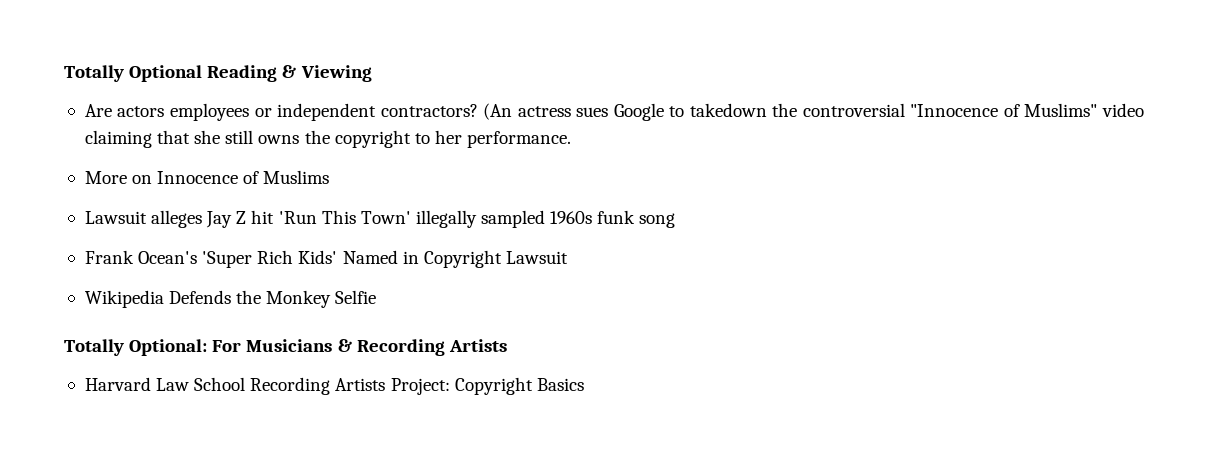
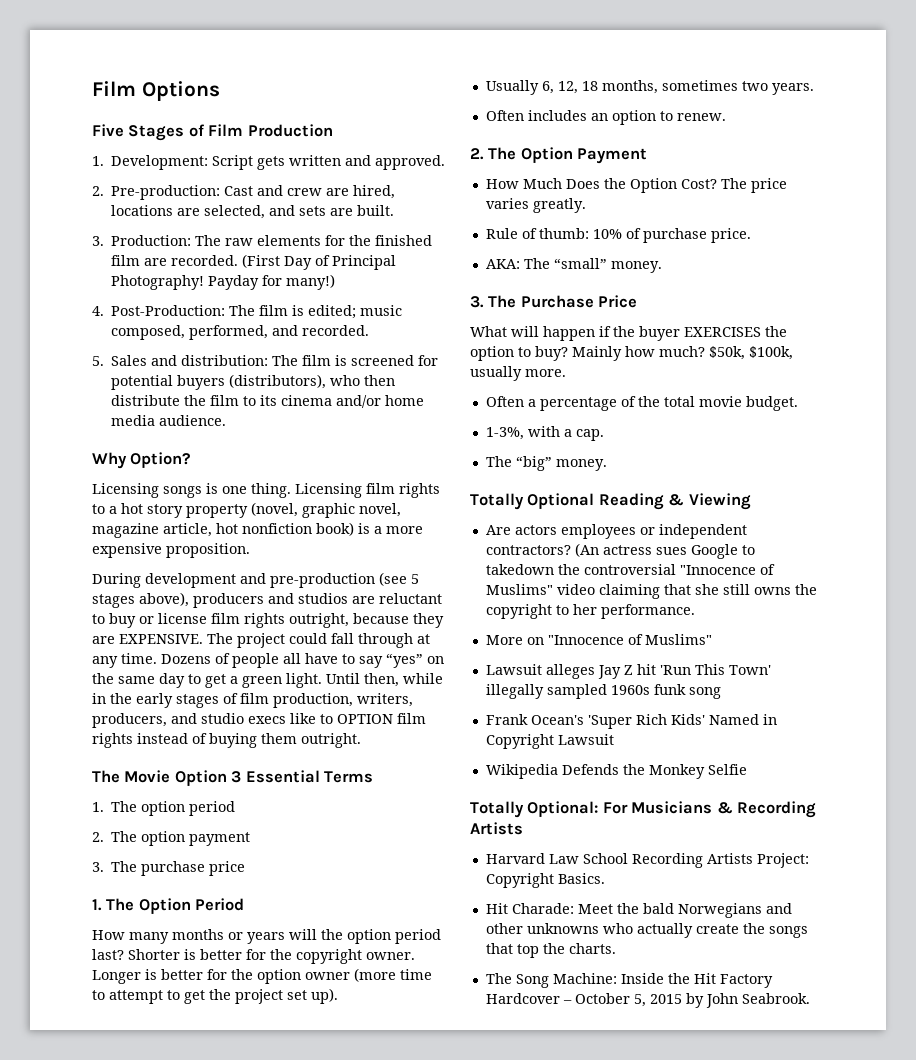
+ Film Options
+ Five Stages of Film Production
+ 1. Development: Script gets written and approved.
+ 2. Pre-production: Cast and crew are hired, locations are selected, and sets are built.
+ 3. Production: The raw elements for the finished film are recorded. (First Day of Principal Photography! Payday for many!)
+ 4. Post-Production: The film is edited; music composed, performed, and recorded.
+ 5. Sales and distribution: The film is screened for potential buyers (distributors), who then distribute the film to its cinema and/or home media audience.
+ Why Option?
+ Licensing songs is one thing. Licensing film rights to a hot story property (novel, graphic novel, magazine article, hot nonfiction book) is a more expensive proposition.
+ During development and pre-production (see 5 stages above), producers and studios are reluctant to buy or license film rights outright, because they are EXPENSIVE. The project could fall through at any time. Dozens of people all have to say “yes” on the same day to get a green light. Until then, while in the early stages of film production, writers, producers, and studio execs like to OPTION film rights instead of buying them outright.
+ The Movie Option 3 Essential Terms
+ 1. The option period
+ 2. The option payment
+ 3. The purchase price
+ 1. The Option Period
+ How many months or years will the option period last? Shorter is better for the copyright owner. Longer is better for the option owner (more time to attempt to get the project set up).
+ Usually 6, 12, 18 months, sometimes two years.
+ Often includes an option to renew.
+ 2. The Option Payment
+ How Much Does the Option Cost? The price varies greatly.
+ Rule of thumb: 10% of purchase price.
+ AKA: The “small” money.
+ 3. The Purchase Price
+ What will happen if the buyer EXERCISES the option to buy? Mainly how much? $50k, $100k, usually more.
+ Often a percentage of the total movie budget.
+ 1-3%, with a cap.
+ The “big” money.
- More on Innocence of Muslims
+ More on "Innocence of Muslims"
- Harvard Law School Recording Artists Project: Copyright Basics
+ Harvard Law School Recording Artists Project: Copyright Basics.
+ Hit Charade: Meet the bald Norwegians and other unknowns who actually create the songs that top the charts.
+ The Song Machine: Inside the Hit Factory Hardcover – October 5, 2015 by John Seabrook.

